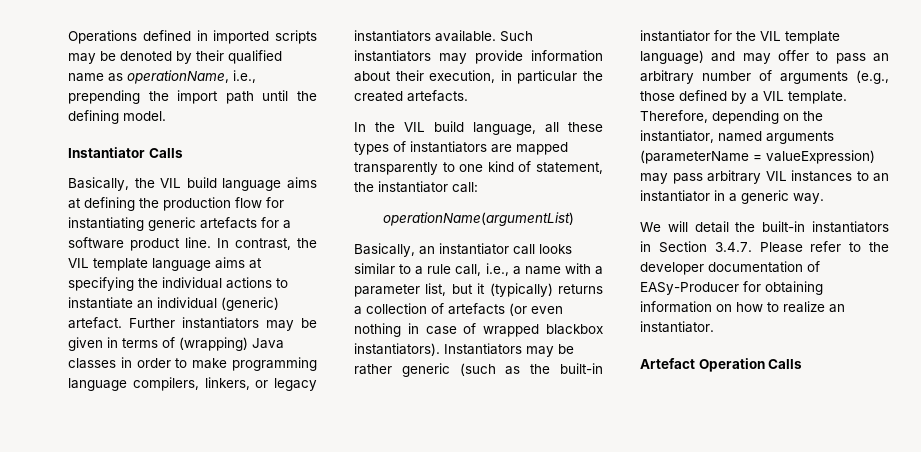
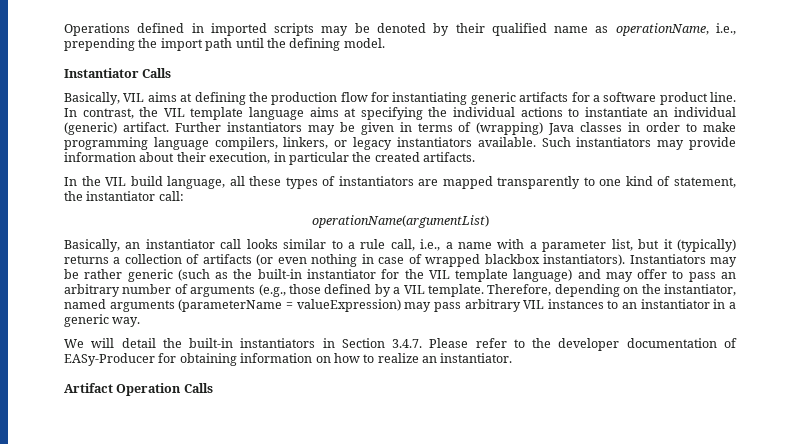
- Basically, the VIL build language aims at defining the production flow for instantiating generic artefacts for a software product line.
+ Basically, VIL aims at defining the production flow for instantiating generic artifacts for a software product line.
- In contrast, the VIL template language aims at specifying the individual actions to instantiate an individual (generic) artefact.
+ In contrast, the VIL template language aims at specifying the individual actions to instantiate an individual (generic) artifact.
- Such instantiators may provide information about their execution, in particular the created artefacts.
+ Such instantiators may provide information about their execution, in particular the created artifacts.
- Basically, an instantiator call looks similar to a rule call, i.e., a name with a parameter list, but it (typically) returns a collection of artefacts (or even nothing in case of wrapped blackbox instantiators).
+ Basically, an instantiator call looks similar to a rule call, i.e., a name with a parameter list, but it (typically) returns a collection of artifacts (or even nothing in case of wrapped blackbox instantiators).
- Artefact Operation Calls
+ Artifact Operation Calls

